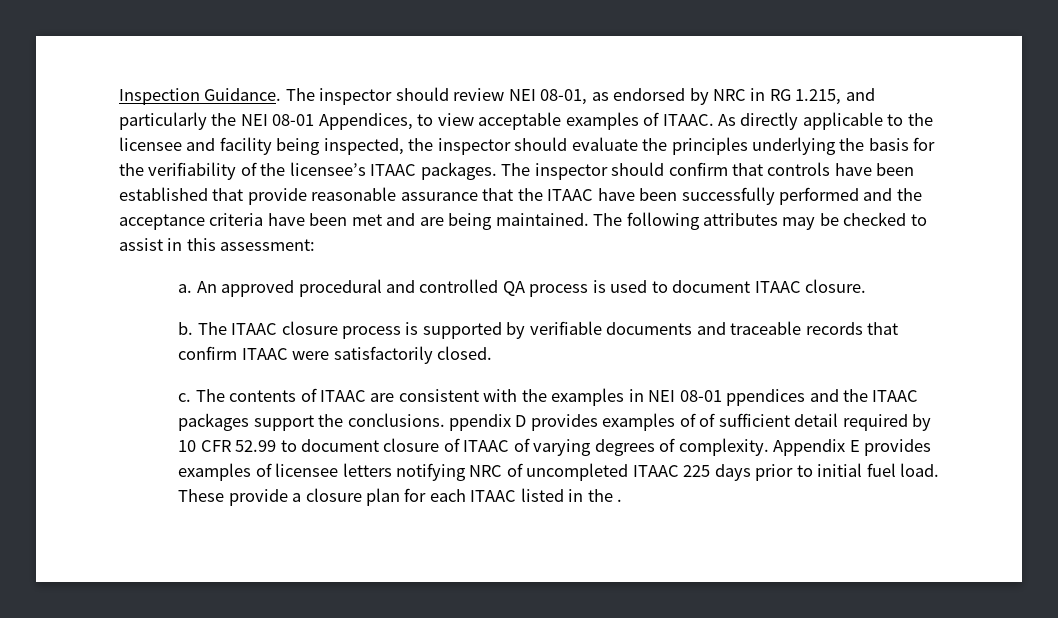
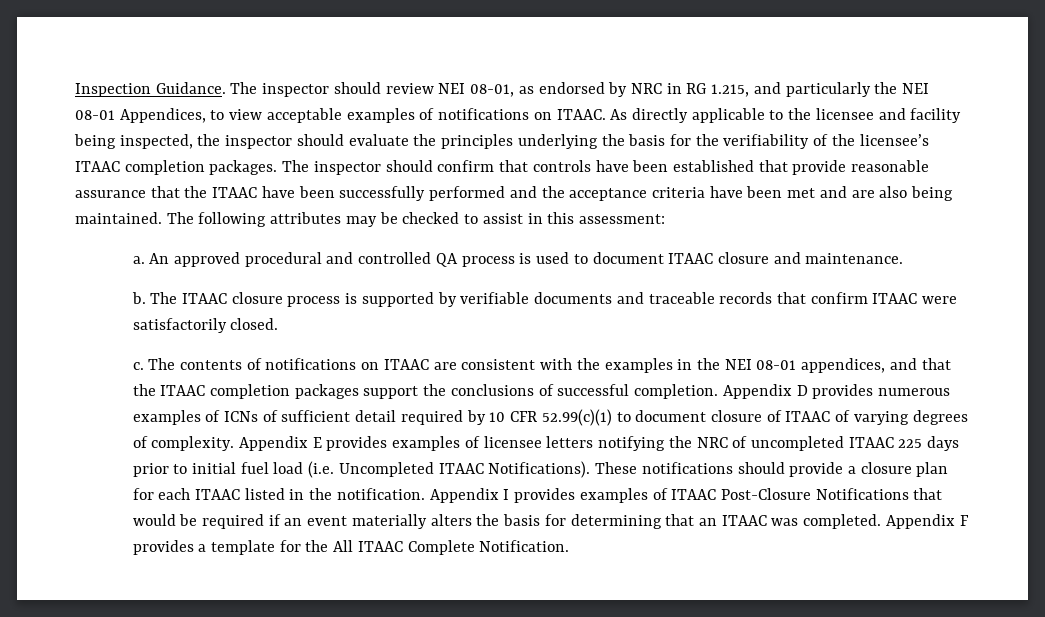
- The inspector should review NEI 08-01, as endorsed by NRC in RG 1.215, and particularly the NEI 08-01 Appendices, to view acceptable examples of ITAAC.
+ The inspector should review NEI 08-01, as endorsed by NRC in RG 1.215, and particularly the NEI 08-01 Appendices, to view acceptable examples of notifications on ITAAC.
- As directly applicable to the licensee and facility being inspected, the inspector should evaluate the principles underlying the basis for the verifiability of the licensee’s ITAAC packages.
+ As directly applicable to the licensee and facility being inspected, the inspector should evaluate the principles underlying the basis for the verifiability of the licensee’s ITAAC completion packages.
- The inspector should confirm that controls have been established that provide reasonable assurance that the ITAAC have been successfully performed and the acceptance criteria have been met and are being maintained.
+ The inspector should confirm that controls have been established that provide reasonable assurance that the ITAAC have been successfully performed and the acceptance criteria have been met and are also being maintained.
- An approved procedural and controlled QA process is used to document ITAAC closure.
+ An approved procedural and controlled QA process is used to document ITAAC closure and maintenance.
- The contents of ITAAC are consistent with the examples in NEI 08-01 ppendices and the ITAAC packages support the conclusions. ppendix D provides examples of of sufficient detail required by 10 CFR 52.99 to document closure of ITAAC of varying degrees of complexity.
+ The contents of notifications on ITAAC are consistent with the examples in the NEI 08-01 appendices, and that the ITAAC completion packages support the conclusions of successful completion. Appendix D provides numerous examples of ICNs of sufficient detail required by 10 CFR 52.99(c)(1) to document closure of ITAAC of varying degrees of complexity.
- Appendix E provides examples of licensee letters notifying NRC of uncompleted ITAAC 225 days prior to initial fuel load. These provide a closure plan for each ITAAC listed in the .
+ Appendix E provides examples of licensee letters notifying the NRC of uncompleted ITAAC 225 days prior to initial fuel load (i.e. Uncompleted ITAAC Notifications). These notifications should provide a closure plan for each ITAAC listed in the notification. Appendix I provides examples of ITAAC Post-Closure Notifications that would be required if an event materially alters the basis for determining that an ITAAC was completed. Appendix F provides a template for the All ITAAC Complete Notification.

